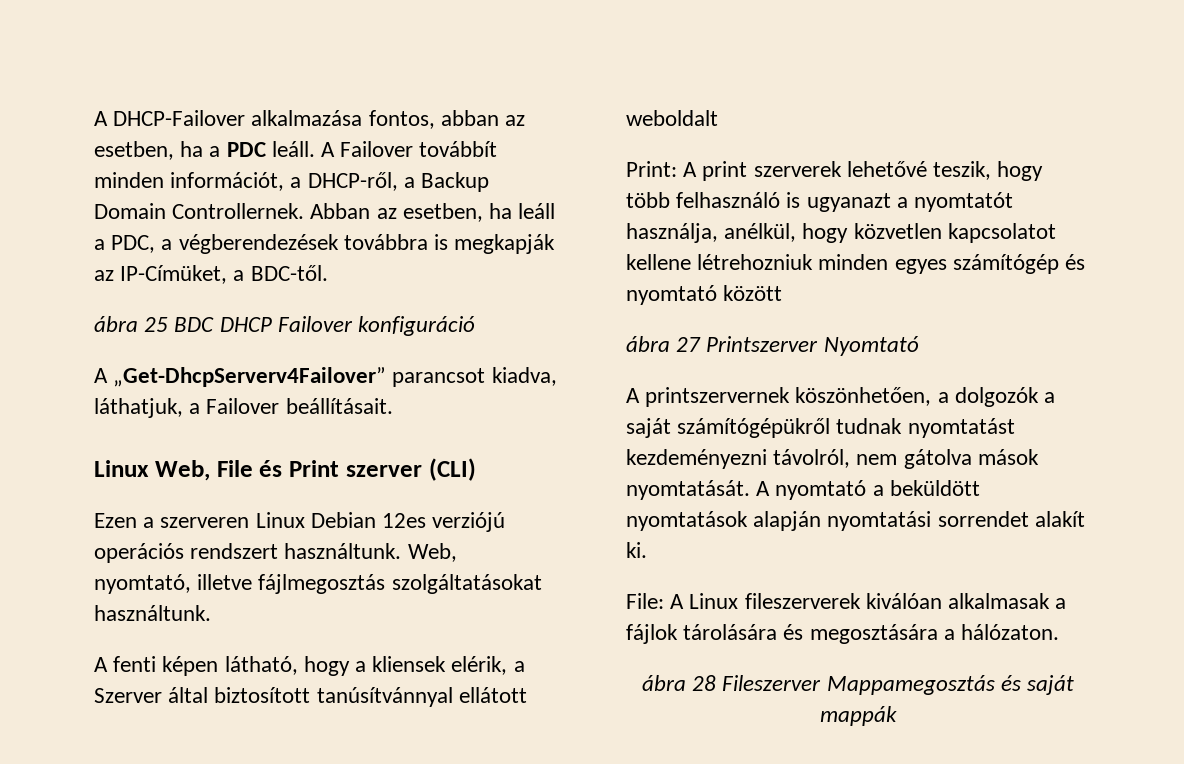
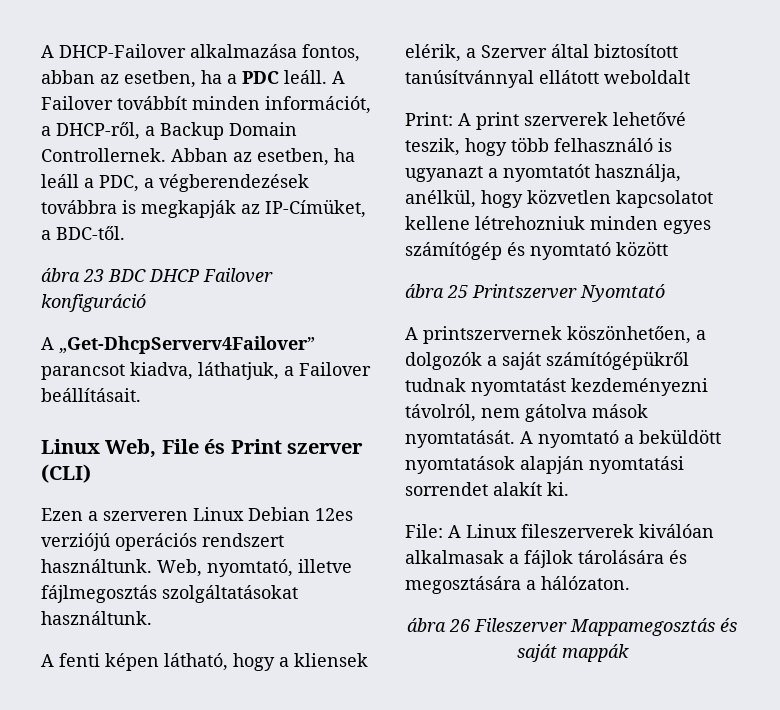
- ábra 25 BDC DHCP Failover konfiguráció
+ ábra 23 BDC DHCP Failover konfiguráció
- ábra 27 Printszerver Nyomtató
+ ábra 25 Printszerver Nyomtató
- ábra 28 Fileszerver Mappamegosztás és saját mappák
+ ábra 26 Fileszerver Mappamegosztás és saját mappák

